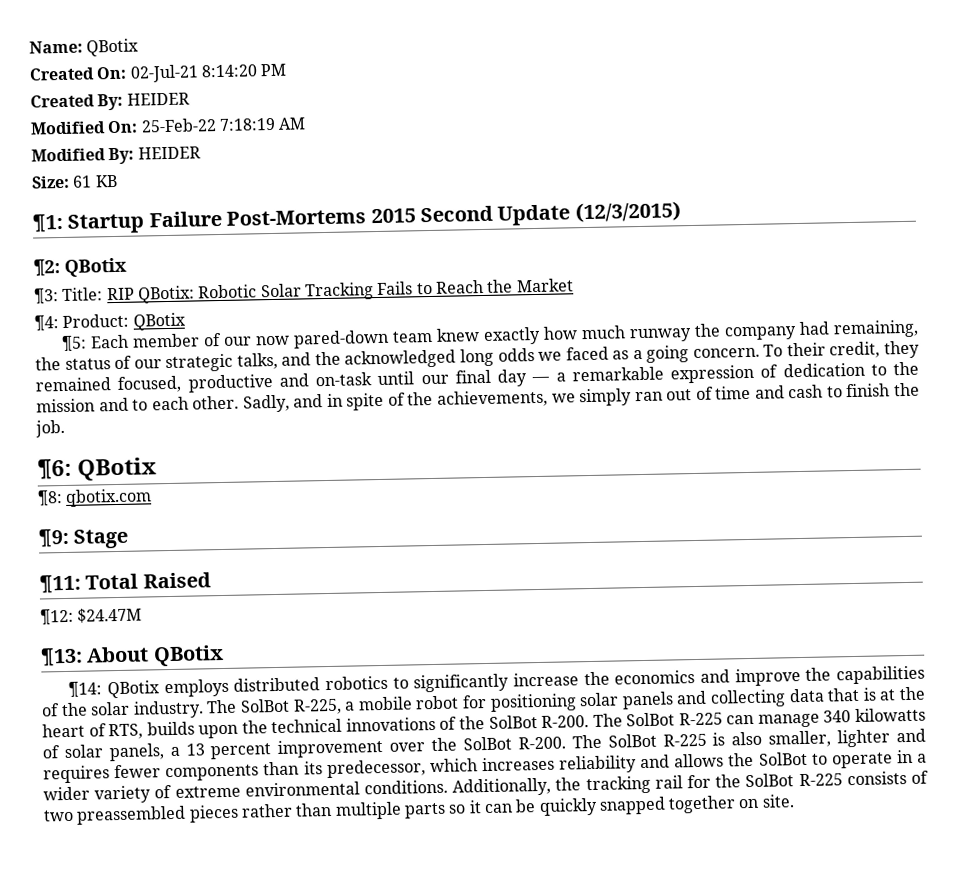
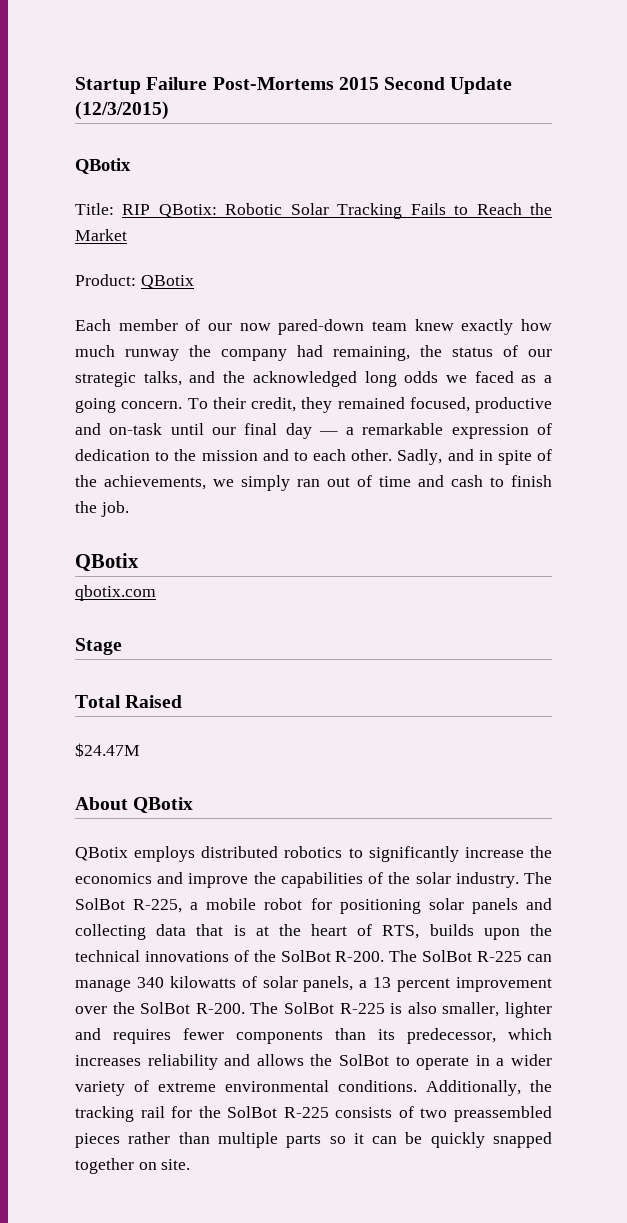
- Name: QBotix
- Created On: 02-Jul-21 8:14:20 PM
- Created By: HEIDER
- Modified On: 25-Feb-22 7:18:19 AM
- Modified By: HEIDER
- Size: 61 KB
- ¶1: Startup Failure Post-Mortems 2015 Second Update (12/3/2015)
- ¶2: QBotix
- ¶3: Title: RIP QBotix: Robotic Solar Tracking Fails to Reach the Market
+ Startup Failure Post-Mortems 2015 Second Update (12/3/2015)
+ QBotix
+ Title: RIP QBotix: Robotic Solar Tracking Fails to Reach the Market
- ¶4: Product: QBotix
+ Product: QBotix
- ¶5: Each member of our now pared-down team knew exactly how much runway the company had remaining, the status of our strategic talks, and the acknowledged long odds we faced as a going concern.
+ Each member of our now pared-down team knew exactly how much runway the company had remaining, the status of our strategic talks, and the acknowledged long odds we faced as a going concern.
  Sadly, and in spite of the achievements, we simply ran out of time and cash to finish the job.
- ¶6: QBotix
- ¶8: qbotix.com
+ QBotix
+ qbotix.com
- ¶9: Stage
+ Stage
- ¶11: Total Raised
+ Total Raised
- ¶12: $24.47M
+ $24.47M
- ¶13: About QBotix
+ About QBotix
- ¶14: QBotix employs distributed robotics to significantly increase the economics and improve the capabilities of the solar industry.
+ QBotix employs distributed robotics to significantly increase the economics and improve the capabilities of the solar industry.

